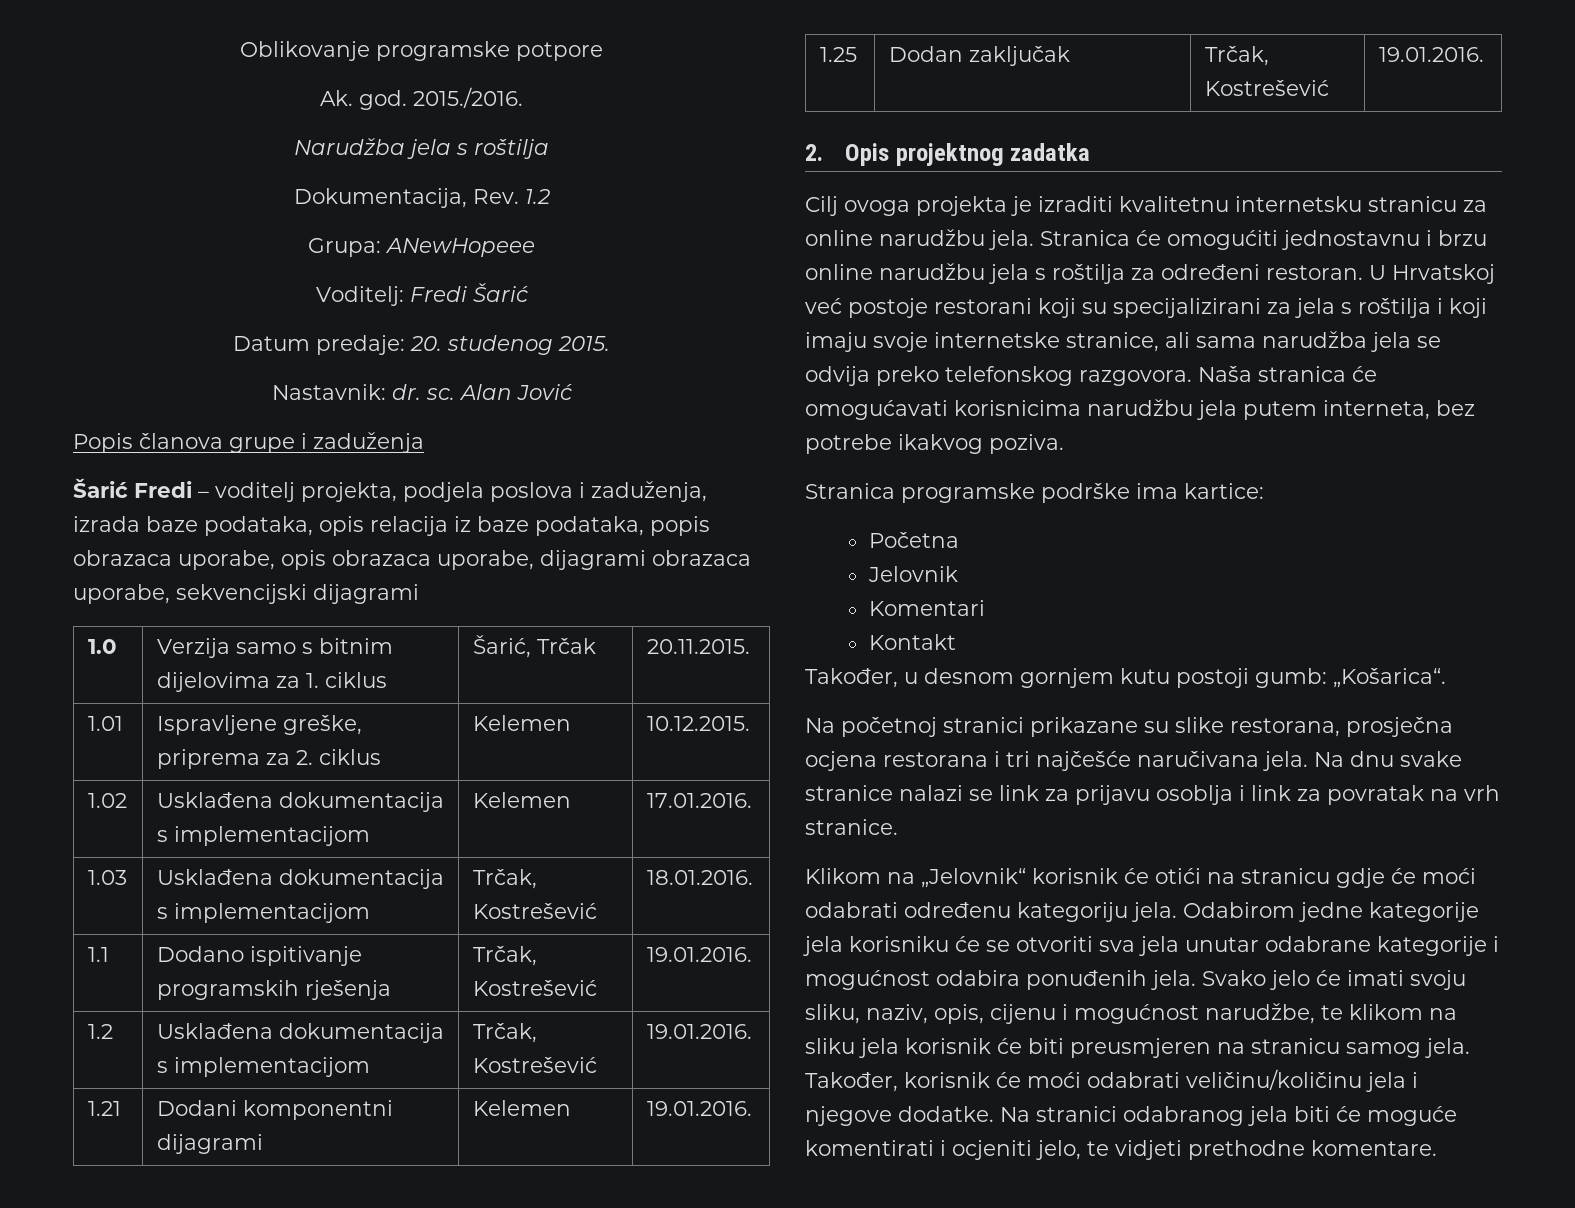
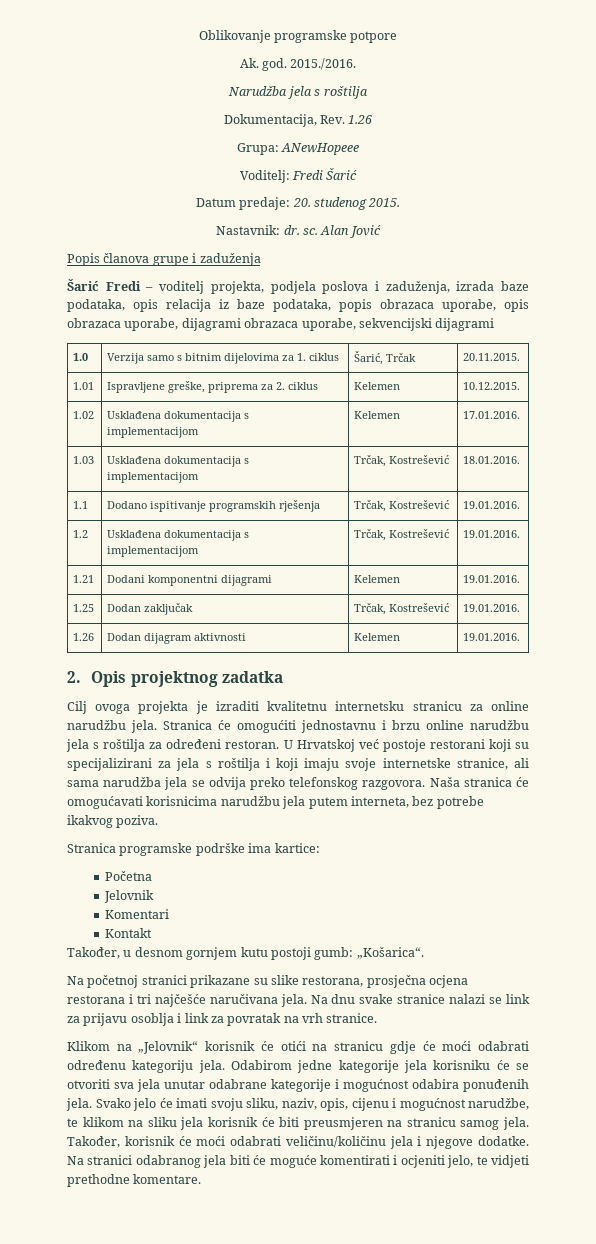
- Dokumentacija, Rev. 1.2
+ Dokumentacija, Rev. 1.26
+ 1.26 | Dodan dijagram aktivnosti | Kelemen | 19.01.2016.

